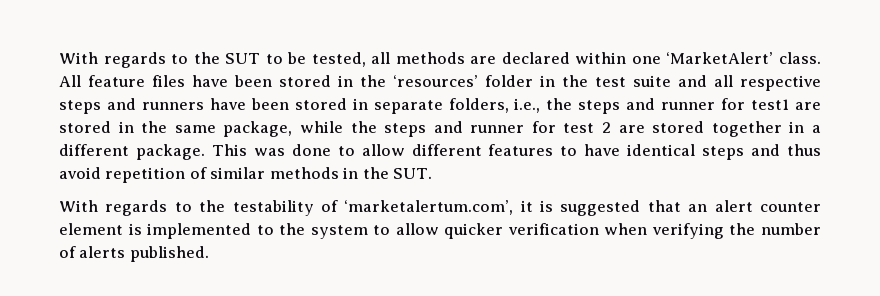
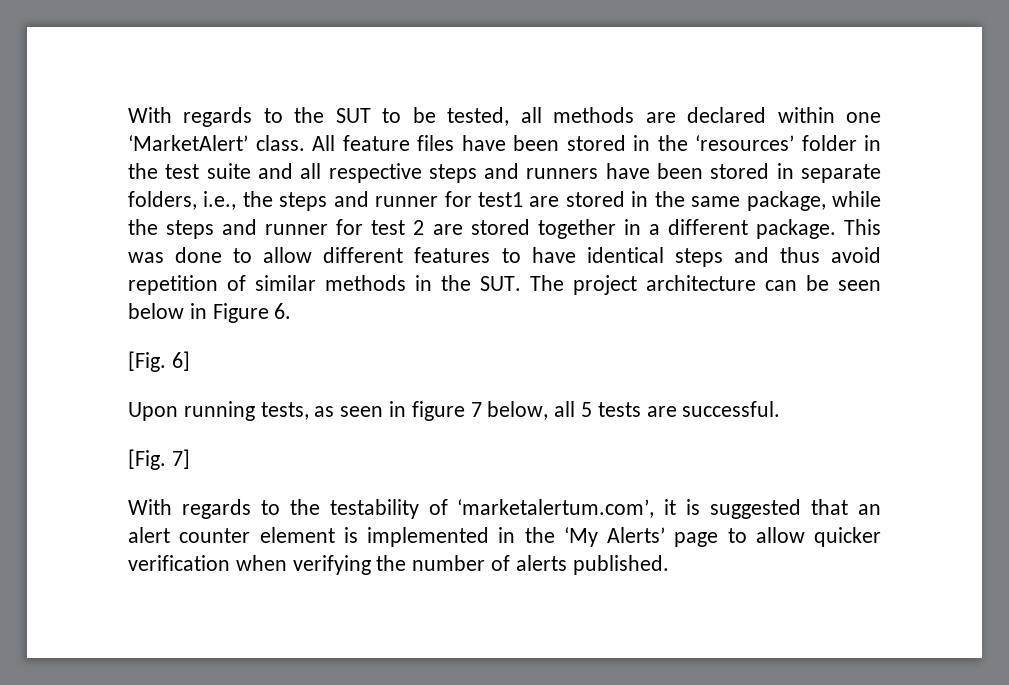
- This was done to allow different features to have identical steps and thus avoid repetition of similar methods in the SUT.
+ This was done to allow different features to have identical steps and thus avoid repetition of similar methods in the SUT. The project architecture can be seen below in Figure 6.
+ [Fig. 6]
+ Upon running tests, as seen in figure 7 below, all 5 tests are successful.
+ [Fig. 7]
- With regards to the testability of ‘marketalertum.com’, it is suggested that an alert counter element is implemented to the system to allow quicker verification when verifying the number of alerts published.
+ With regards to the testability of ‘marketalertum.com’, it is suggested that an alert counter element is implemented in the ‘My Alerts’ page to allow quicker verification when verifying the number of alerts published.

